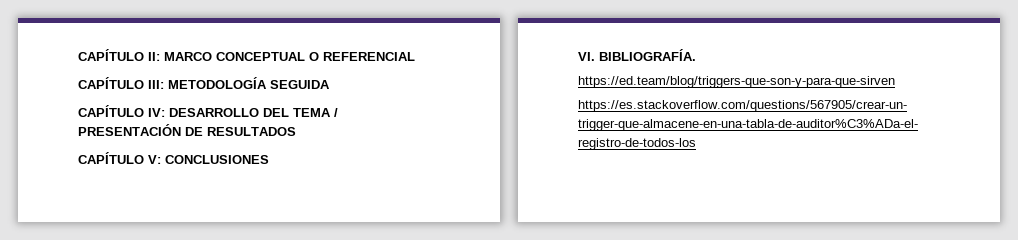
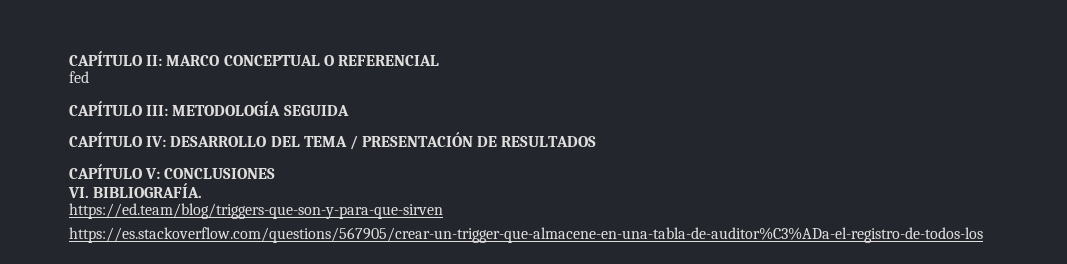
+ fed

